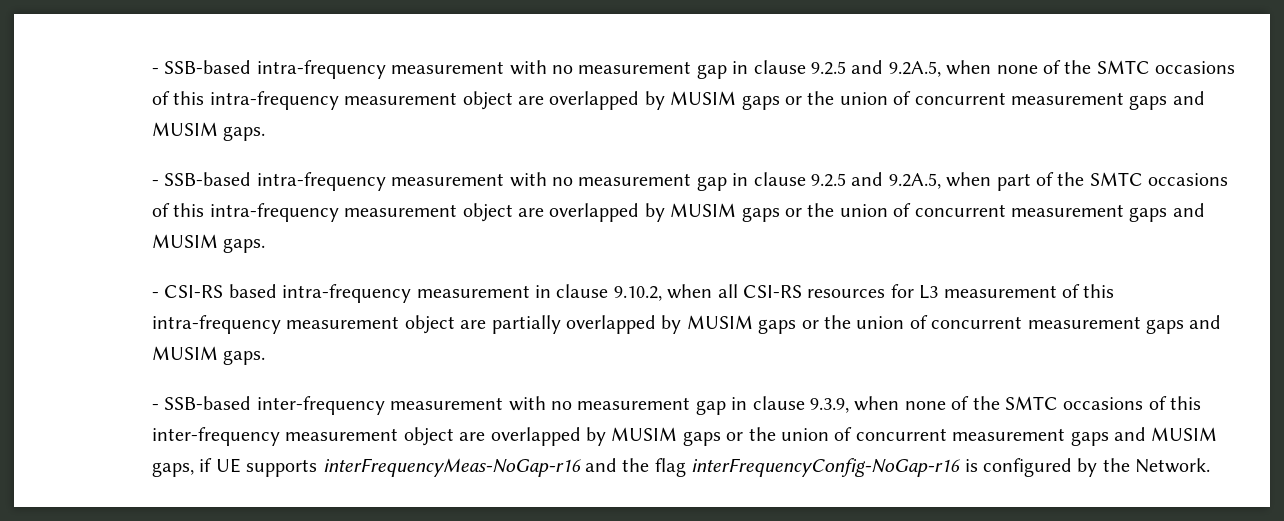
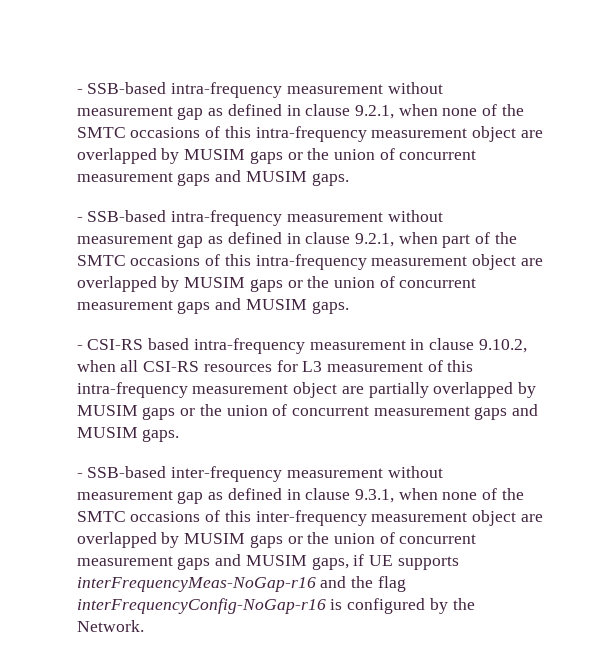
- - SSB-based intra-frequency measurement with no measurement gap in clause 9.2.5 and 9.2A.5, when none of the SMTC occasions of this intra-frequency measurement object are overlapped by MUSIM gaps or the union of concurrent measurement gaps and MUSIM gaps.
+ - SSB-based intra-frequency measurement without measurement gap as defined in clause 9.2.1, when none of the SMTC occasions of this intra-frequency measurement object are overlapped by MUSIM gaps or the union of concurrent measurement gaps and MUSIM gaps.
- - SSB-based intra-frequency measurement with no measurement gap in clause 9.2.5 and 9.2A.5, when part of the SMTC occasions of this intra-frequency measurement object are overlapped by MUSIM gaps or the union of concurrent measurement gaps and MUSIM gaps.
+ - SSB-based intra-frequency measurement without measurement gap as defined in clause 9.2.1, when part of the SMTC occasions of this intra-frequency measurement object are overlapped by MUSIM gaps or the union of concurrent measurement gaps and MUSIM gaps.
- - SSB-based inter-frequency measurement with no measurement gap in clause 9.3.9, when none of the SMTC occasions of this inter-frequency measurement object are overlapped by MUSIM gaps or the union of concurrent measurement gaps and MUSIM gaps, if UE supports interFrequencyMeas-NoGap-r16 and the flag interFrequencyConfig-NoGap-r16 is configured by the Network.
+ - SSB-based inter-frequency measurement without measurement gap as defined in clause 9.3.1, when none of the SMTC occasions of this inter-frequency measurement object are overlapped by MUSIM gaps or the union of concurrent measurement gaps and MUSIM gaps, if UE supports interFrequencyMeas-NoGap-r16 and the flag interFrequencyConfig-NoGap-r16 is configured by the Network.

